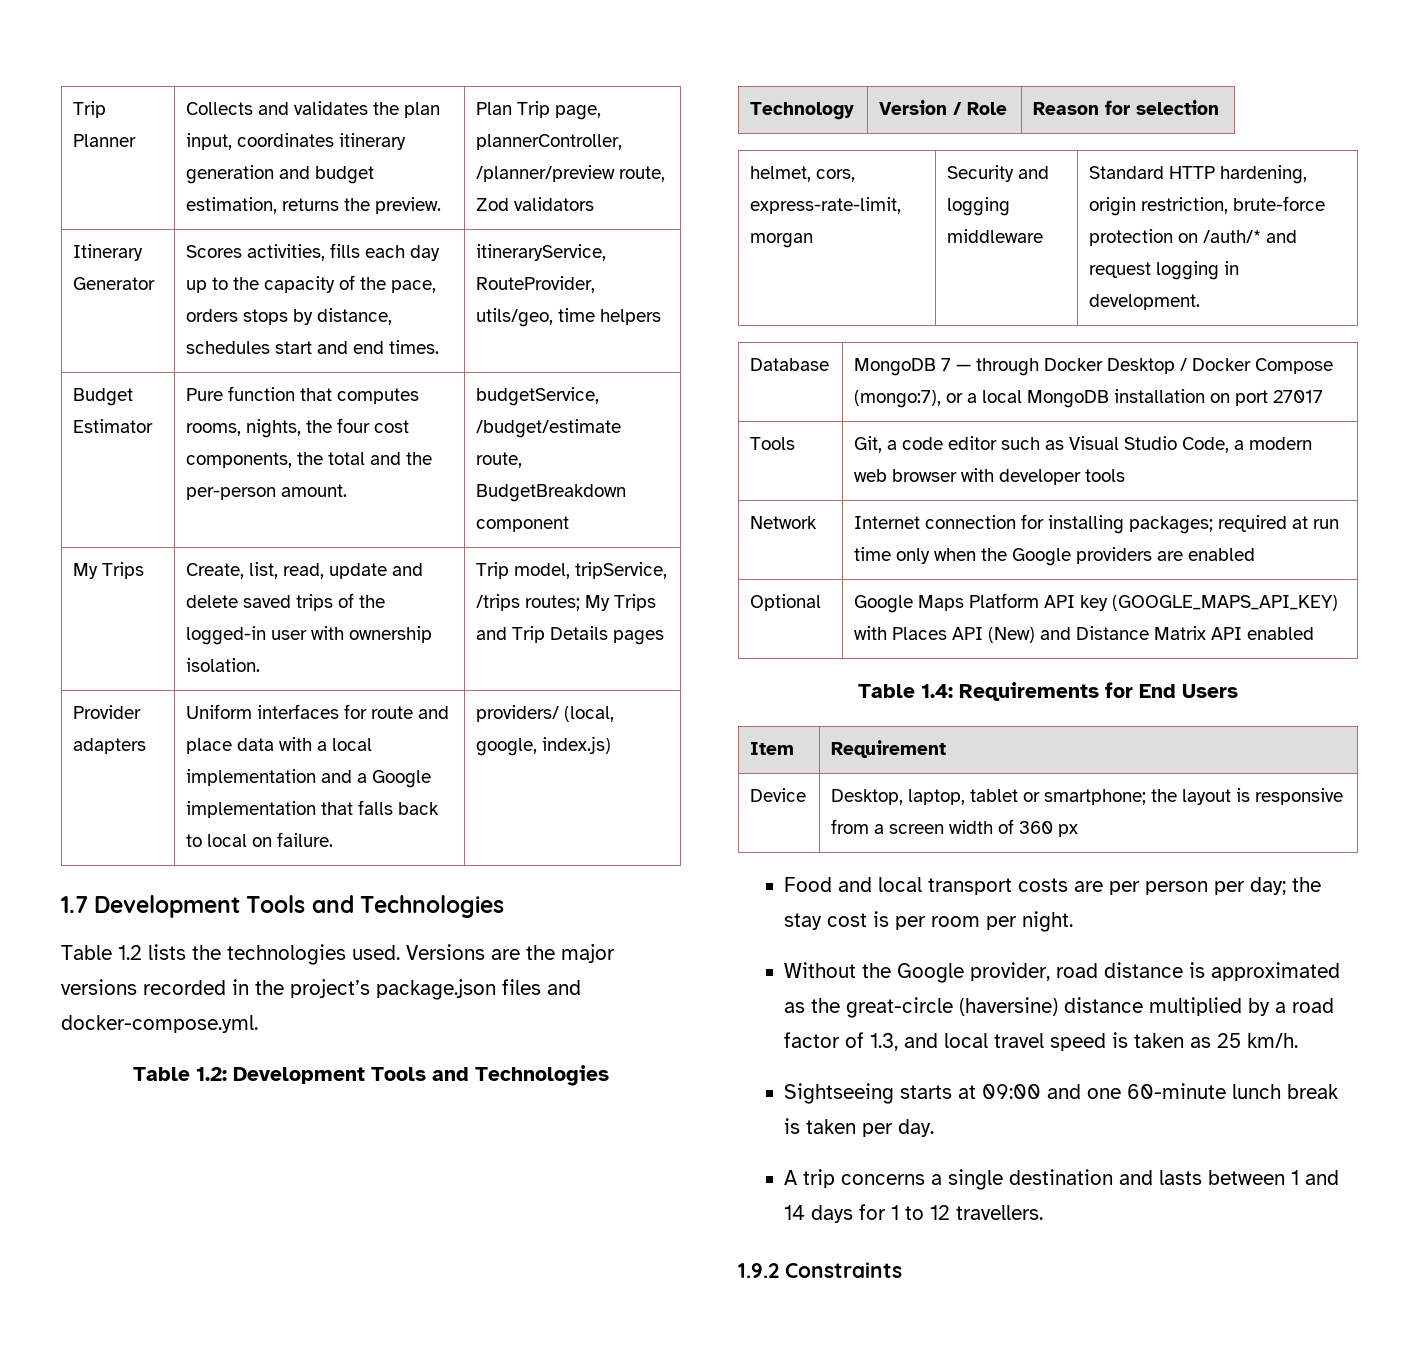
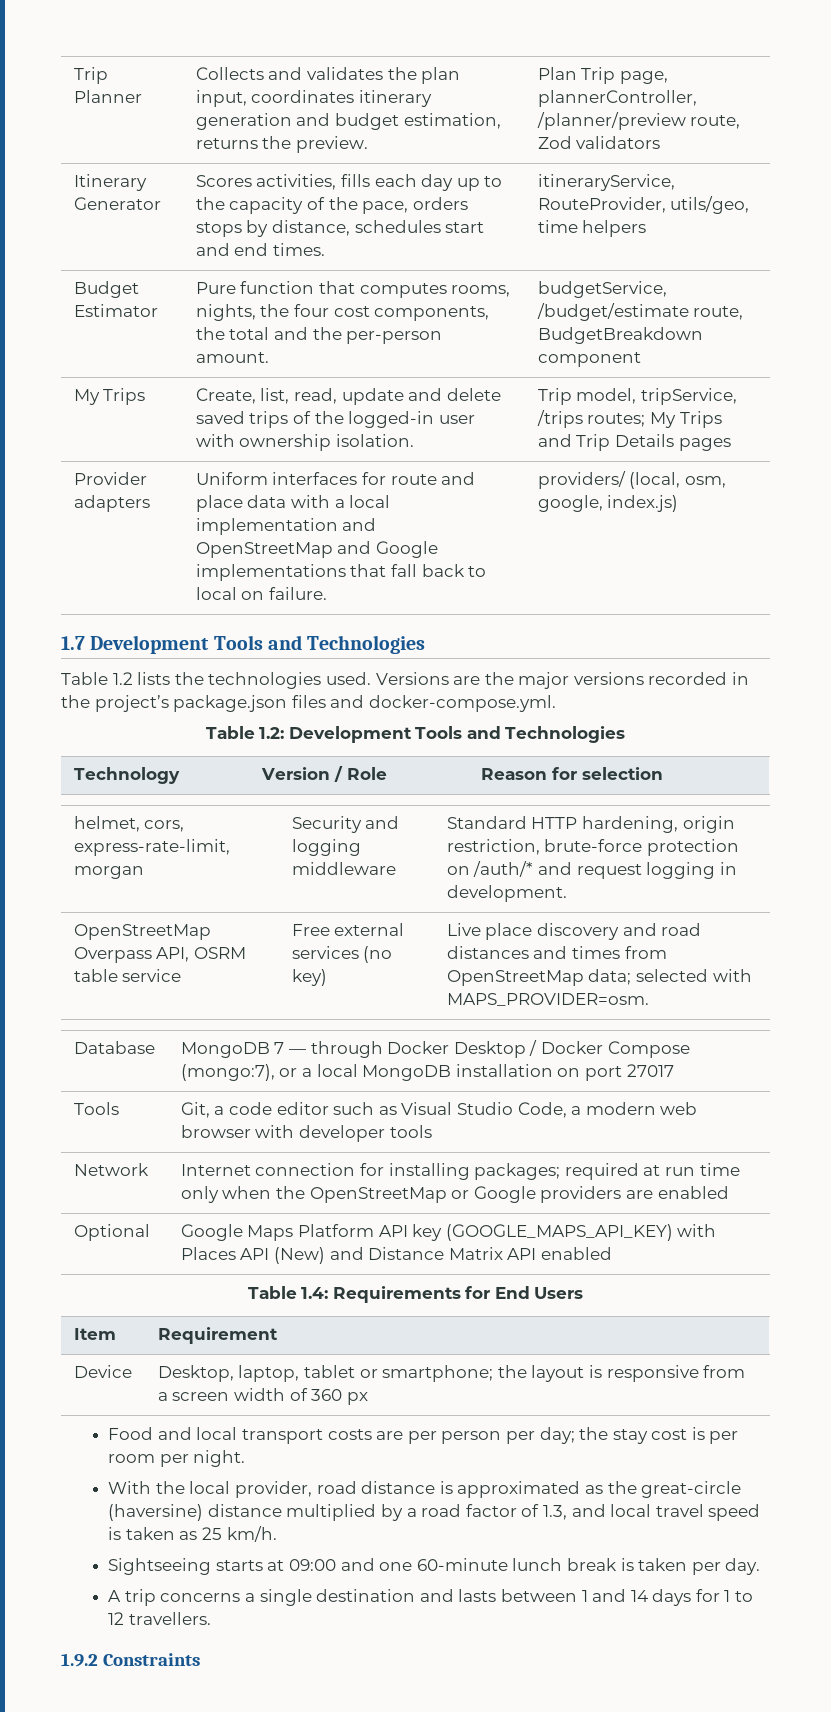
- Provider adapters | Uniform interfaces for route and place data with a local implementation and a Google implementation that falls back to local on failure. | providers/ (local, google, index.js)
+ Provider adapters | Uniform interfaces for route and place data with a local implementation and OpenStreetMap and Google implementations that fall back to local on failure. | providers/ (local, osm, google, index.js)
+ OpenStreetMap Overpass API, OSRM table service | Free external services (no key) | Live place discovery and road distances and times from OpenStreetMap data; selected with MAPS_PROVIDER=osm.
- Network | Internet connection for installing packages; required at run time only when the Google providers are enabled
+ Network | Internet connection for installing packages; required at run time only when the OpenStreetMap or Google providers are enabled
- Without the Google provider, road distance is approximated as the great-circle (haversine) distance multiplied by a road factor of 1.3, and local travel speed is taken as 25 km/h.
+ With the local provider, road distance is approximated as the great-circle (haversine) distance multiplied by a road factor of 1.3, and local travel speed is taken as 25 km/h.

